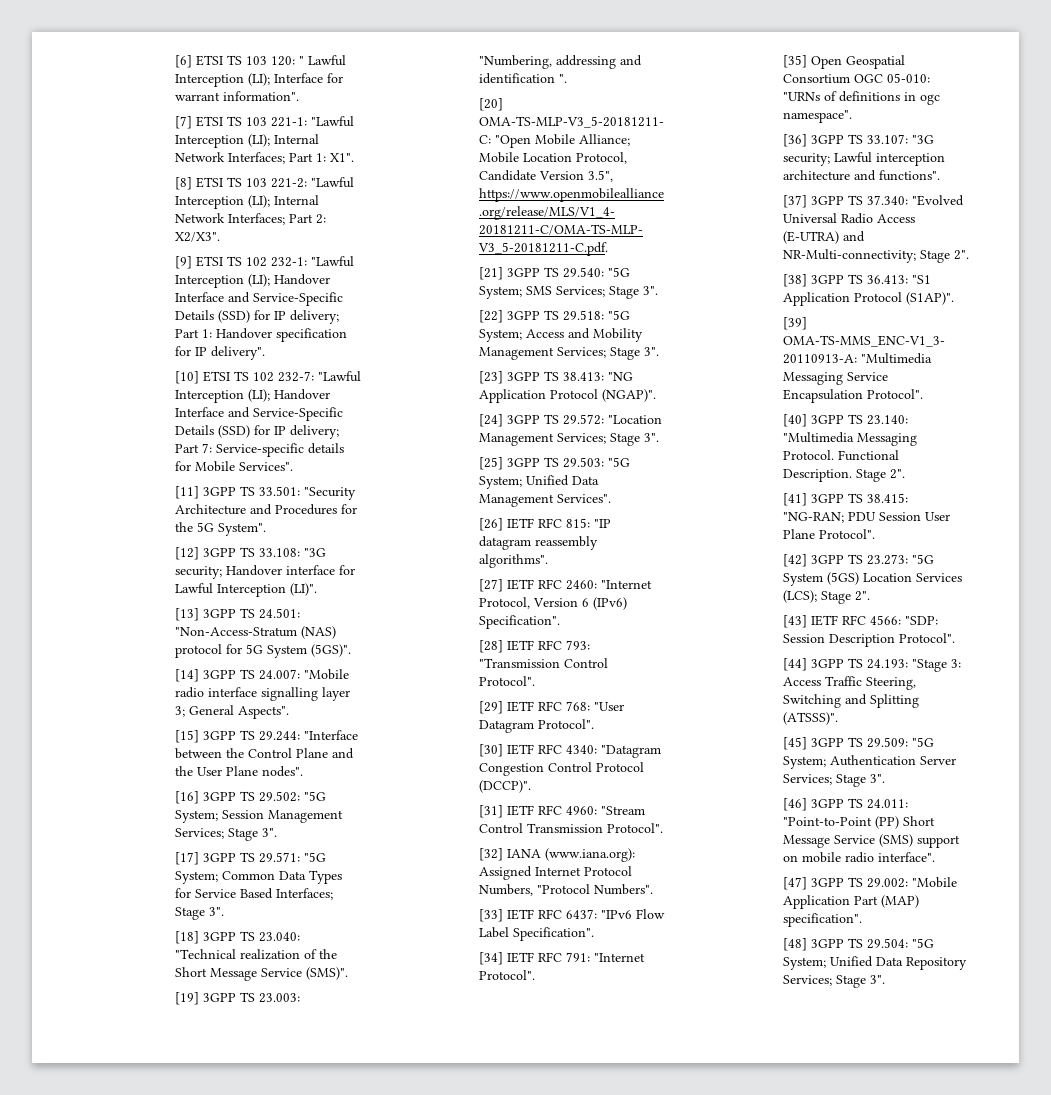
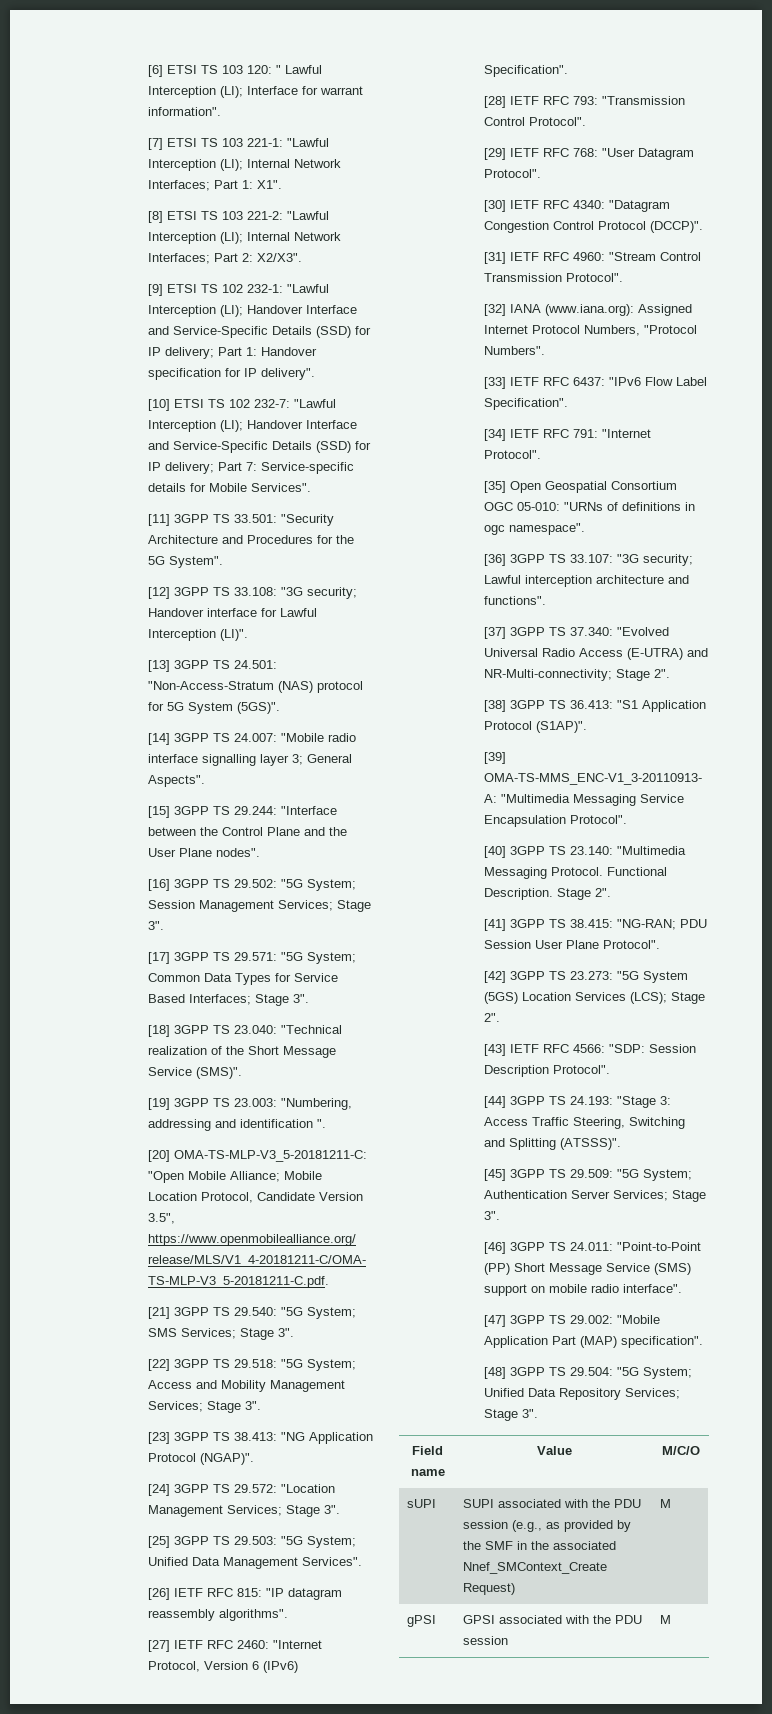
+ Field name | Value | M/C/O
+ sUPI | SUPI associated with the PDU session (e.g., as provided by the SMF in the associated Nnef_SMContext_Create Request) | M
+ gPSI | GPSI associated with the PDU session | M

